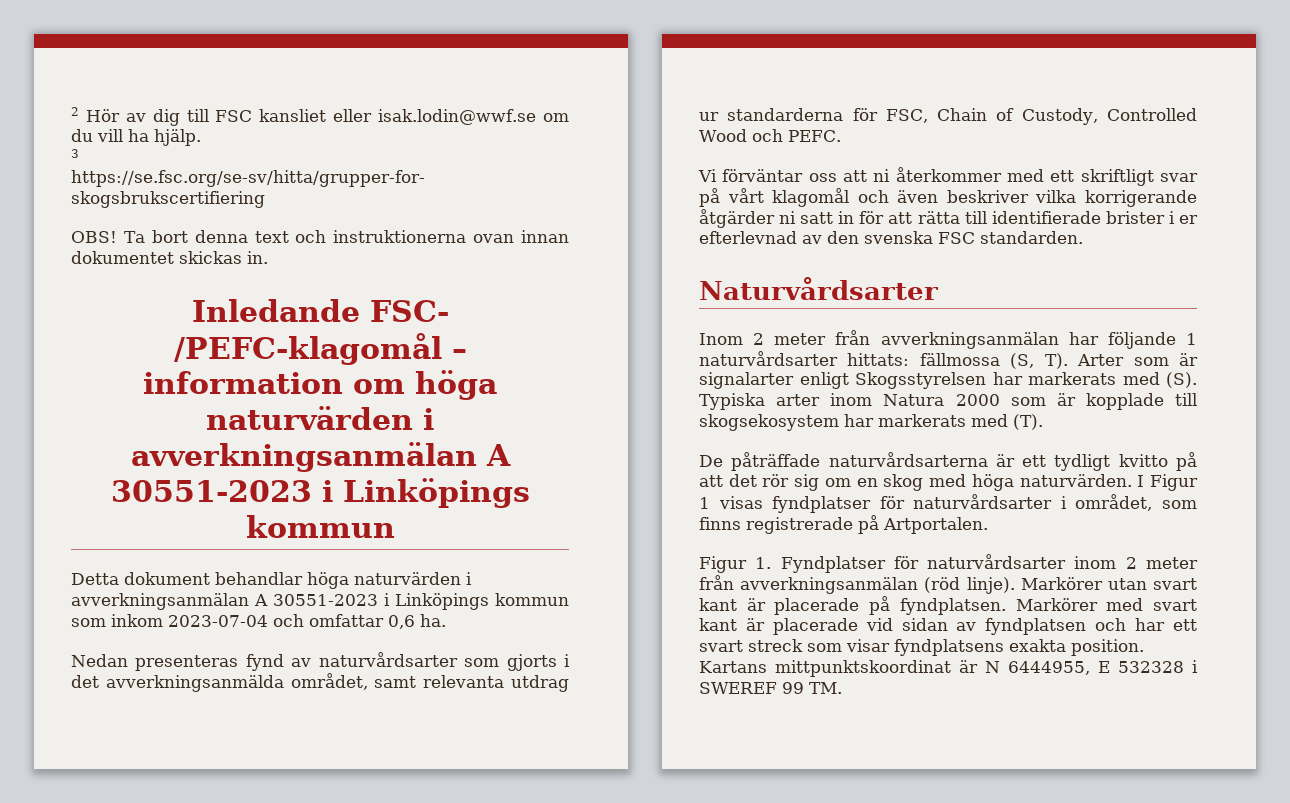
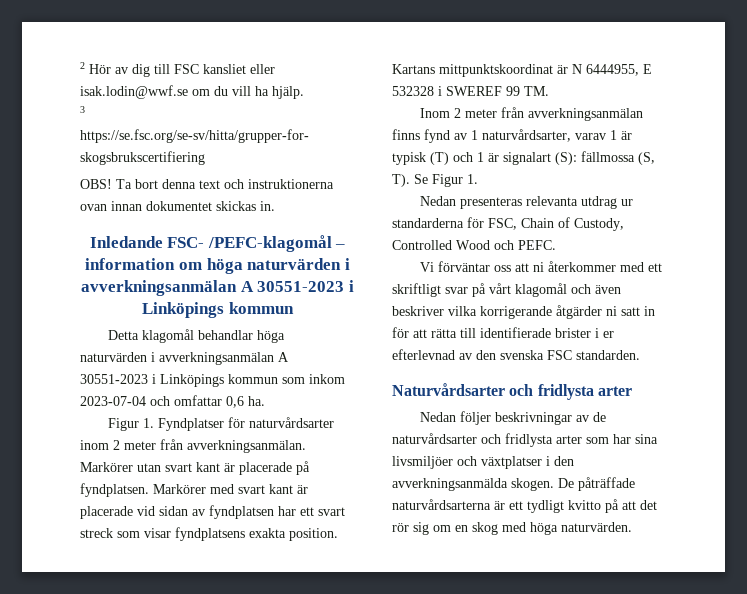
- Detta dokument behandlar höga naturvärden i avverkningsanmälan A 30551-2023 i Linköpings kommun som inkom 2023-07-04 och omfattar 0,6 ha.
+ Detta klagomål behandlar höga naturvärden i avverkningsanmälan A 30551-2023 i Linköpings kommun som inkom 2023-07-04 och omfattar 0,6 ha.
- Nedan presenteras fynd av naturvårdsarter som gjorts i det avverkningsanmälda området, samt relevanta utdrag ur standarderna för FSC, Chain of Custody, Controlled Wood och PEFC.
+ Figur 1. Fyndplatser för naturvårdsarter inom 2 meter från avverkningsanmälan. Markörer utan svart kant är placerade på fyndplatsen. Markörer med svart kant är placerade vid sidan av fyndplatsen har ett svart streck som visar fyndplatsens exakta position. Kartans mittpunktskoordinat är N 6444955, E 532328 i SWEREF 99 TM.
+ Inom 2 meter från avverkningsanmälan finns fynd av 1 naturvårdsarter, varav 1 är typisk (T) och 1 är signalart (S): fällmossa (S, T). Se Figur 1.
+ Nedan presenteras relevanta utdrag ur standarderna för FSC, Chain of Custody, Controlled Wood och PEFC.
- Naturvårdsarter
- Inom 2 meter från avverkningsanmälan har följande 1 naturvårdsarter hittats: fällmossa (S, T). Arter som är signalarter enligt Skogsstyrelsen har markerats med (S). Typiska arter inom Natura 2000 som är kopplade till skogsekosystem har markerats med (T).
- De påträffade naturvårdsarterna är ett tydligt kvitto på att det rör sig om en skog med höga naturvärden. I Figur 1 visas fyndplatser för naturvårdsarter i området, som finns registrerade på Artportalen.
- Figur 1. Fyndplatser för naturvårdsarter inom 2 meter från avverkningsanmälan (röd linje). Markörer utan svart kant är placerade på fyndplatsen. Markörer med svart kant är placerade vid sidan av fyndplatsen och har ett svart streck som visar fyndplatsens exakta position. Kartans mittpunktskoordinat är N 6444955, E 532328 i SWEREF 99 TM.
+ Naturvårdsarter och fridlysta arter
+ Nedan följer beskrivningar av de naturvårdsarter och fridlysta arter som har sina livsmiljöer och växtplatser i den avverkningsanmälda skogen. De påträffade naturvårdsarterna är ett tydligt kvitto på att det rör sig om en skog med höga naturvärden.

